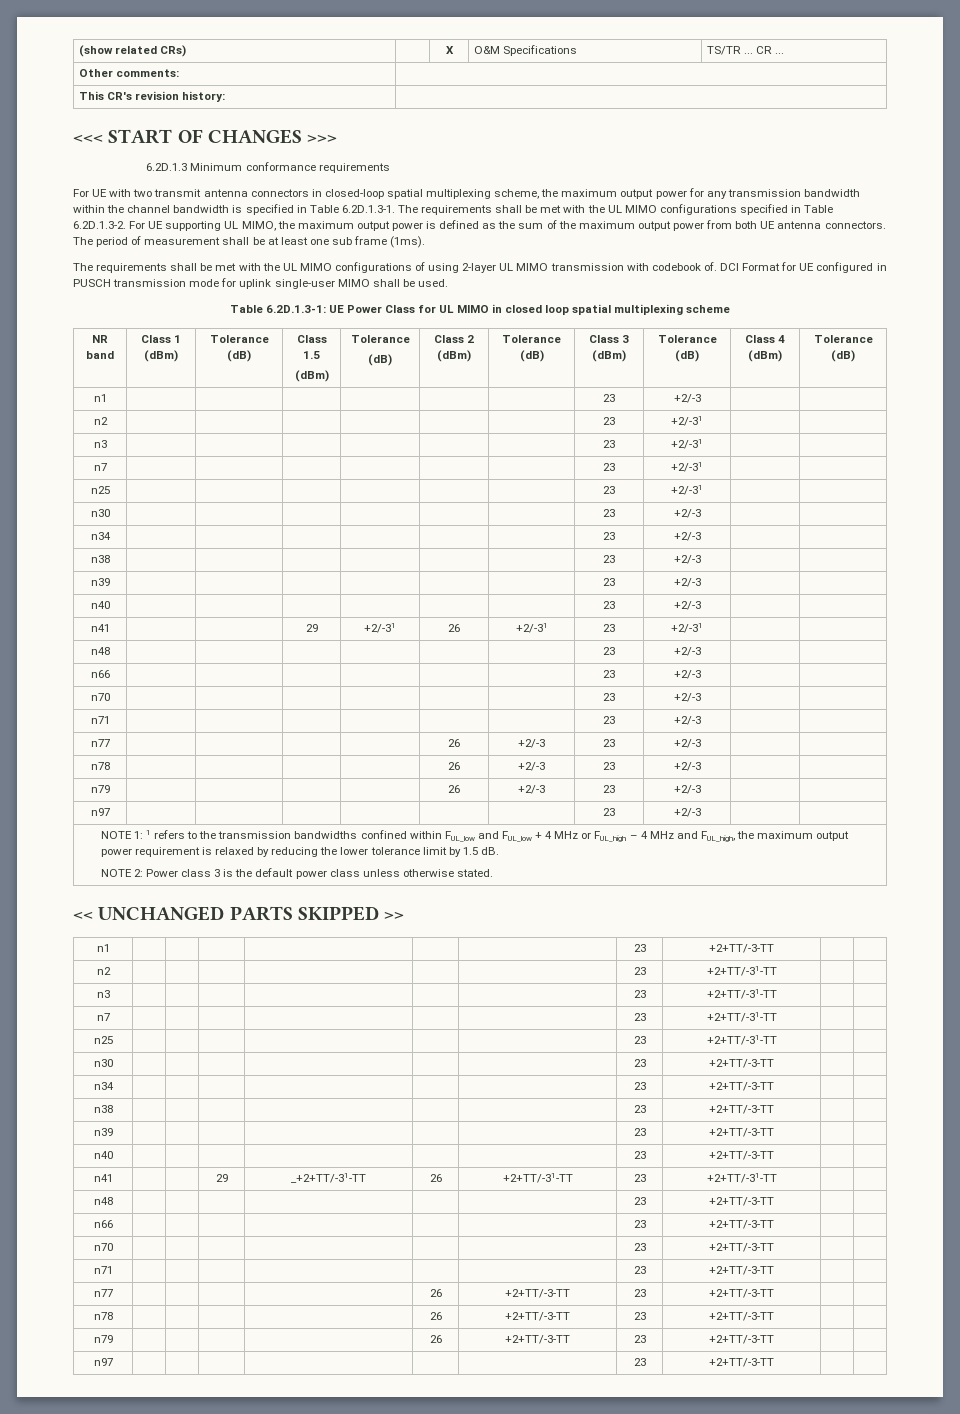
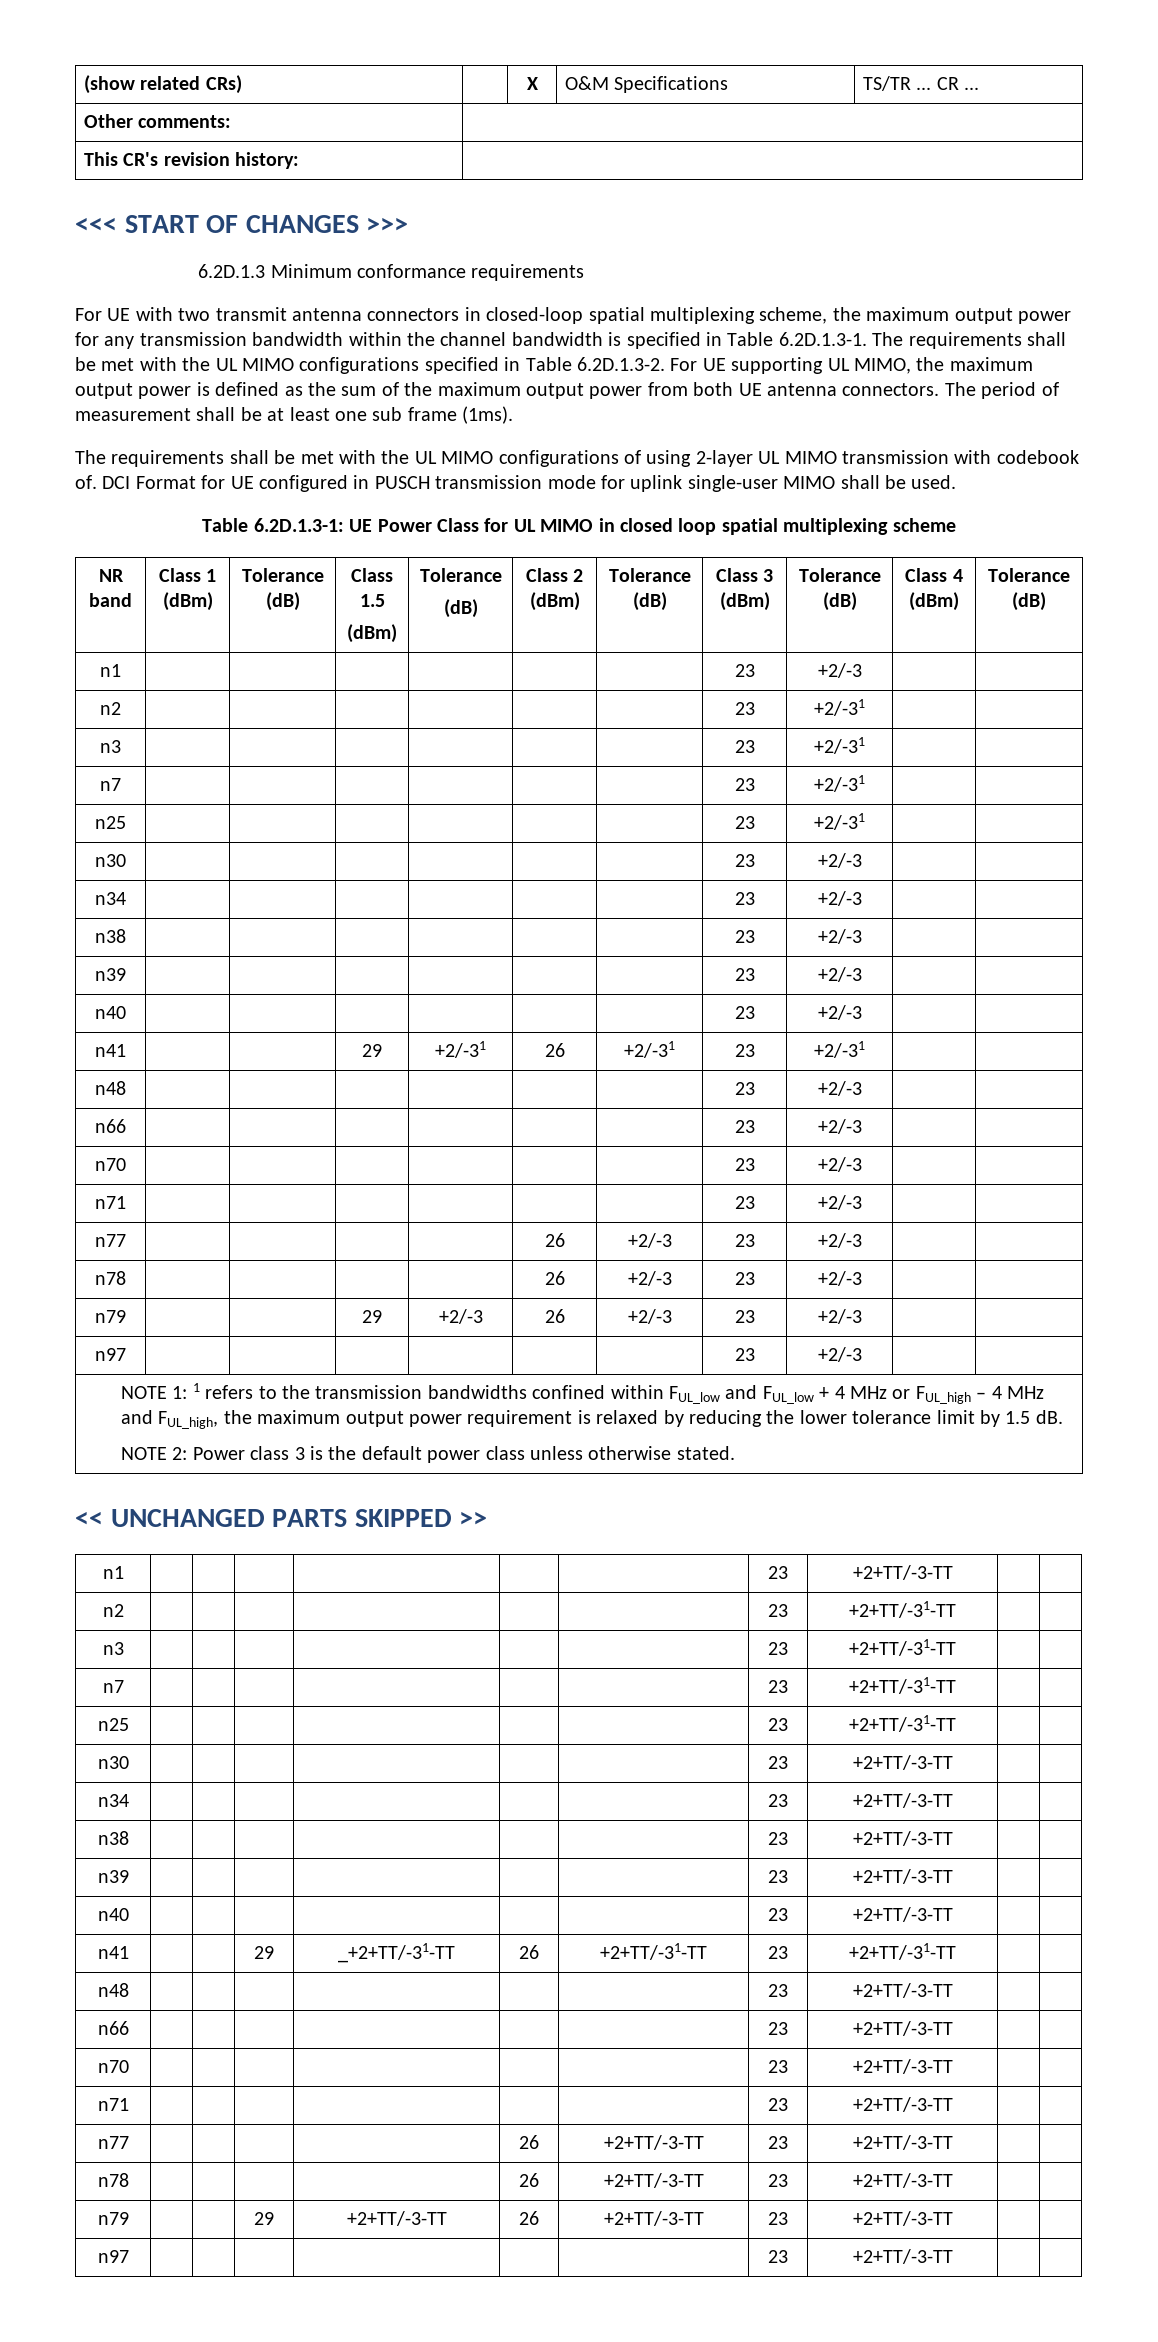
- n79 | | | | | 26 | +2/-3 | 23 | +2/-3 | |
+ n79 | | | 29 | +2/-3 | 26 | +2/-3 | 23 | +2/-3 | |
- n79 | | | | | 26 | +2+TT/-3-TT | 23 | +2+TT/-3-TT | |
+ n79 | | | 29 | +2+TT/-3-TT | 26 | +2+TT/-3-TT | 23 | +2+TT/-3-TT | |

